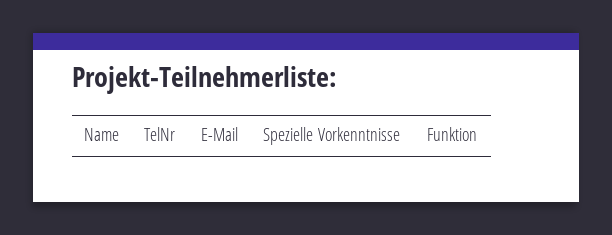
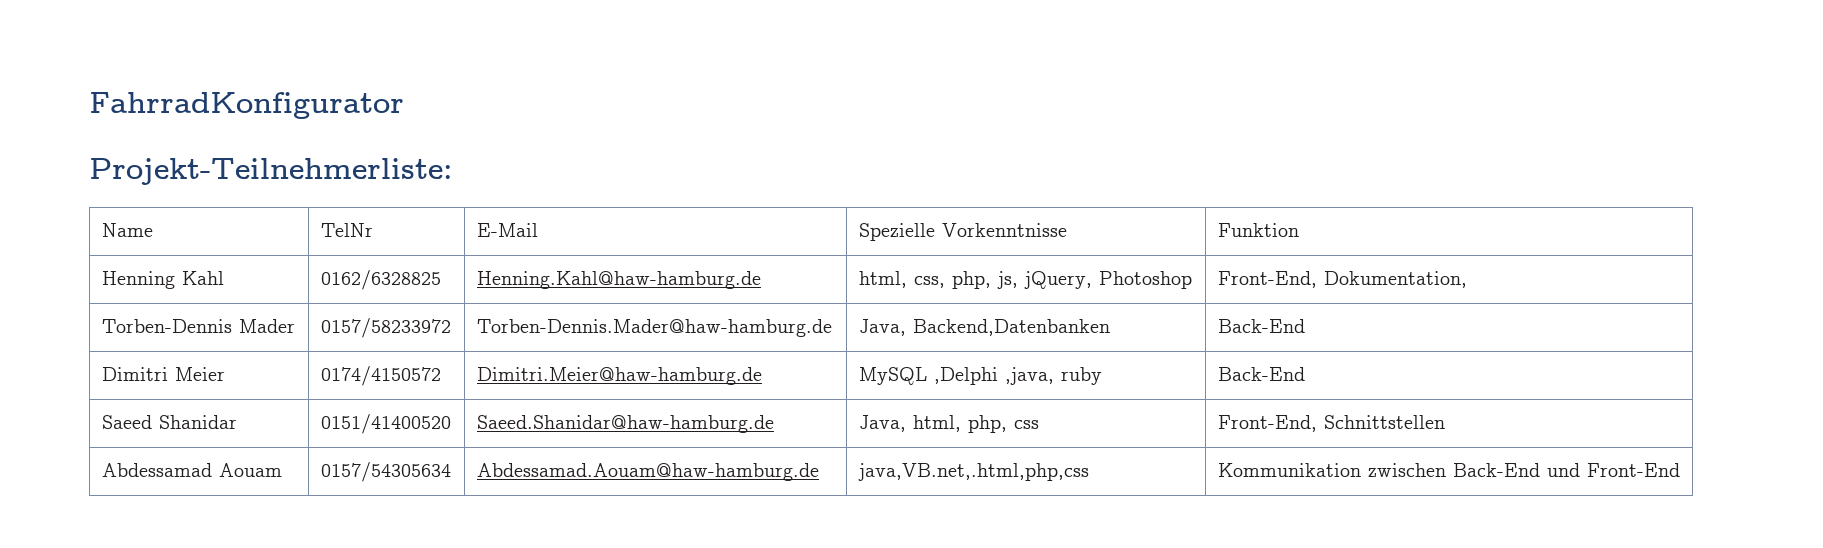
+ FahrradKonfigurator
+ Henning Kahl | 0162/6328825 | Henning.Kahl@haw-hamburg.de | html, css, php, js, jQuery, Photoshop | Front-End, Dokumentation,
+ Torben-Dennis Mader | 0157/58233972 | Torben-Dennis.Mader@haw-hamburg.de | Java, Backend,Datenbanken | Back-End
+ Dimitri Meier | 0174/4150572 | Dimitri.Meier@haw-hamburg.de | MySQL ,Delphi ,java, ruby | Back-End
+ Saeed Shanidar | 0151/41400520 | Saeed.Shanidar@haw-hamburg.de | Java, html, php, css | Front-End, Schnittstellen
+ Abdessamad Aouam | 0157/54305634 | Abdessamad.Aouam@haw-hamburg.de | java,VB.net,.html,php,css | Kommunikation zwischen Back-End und Front-End

